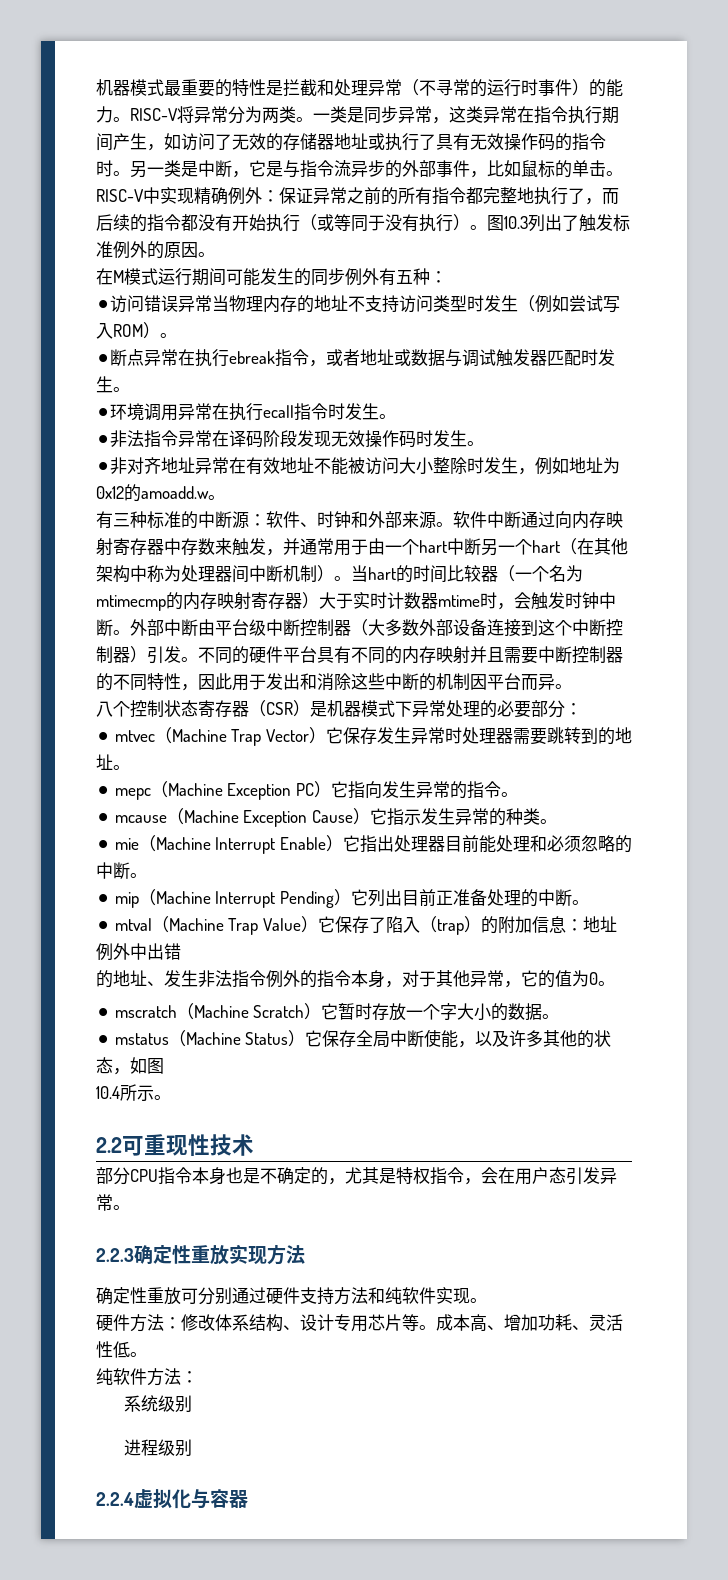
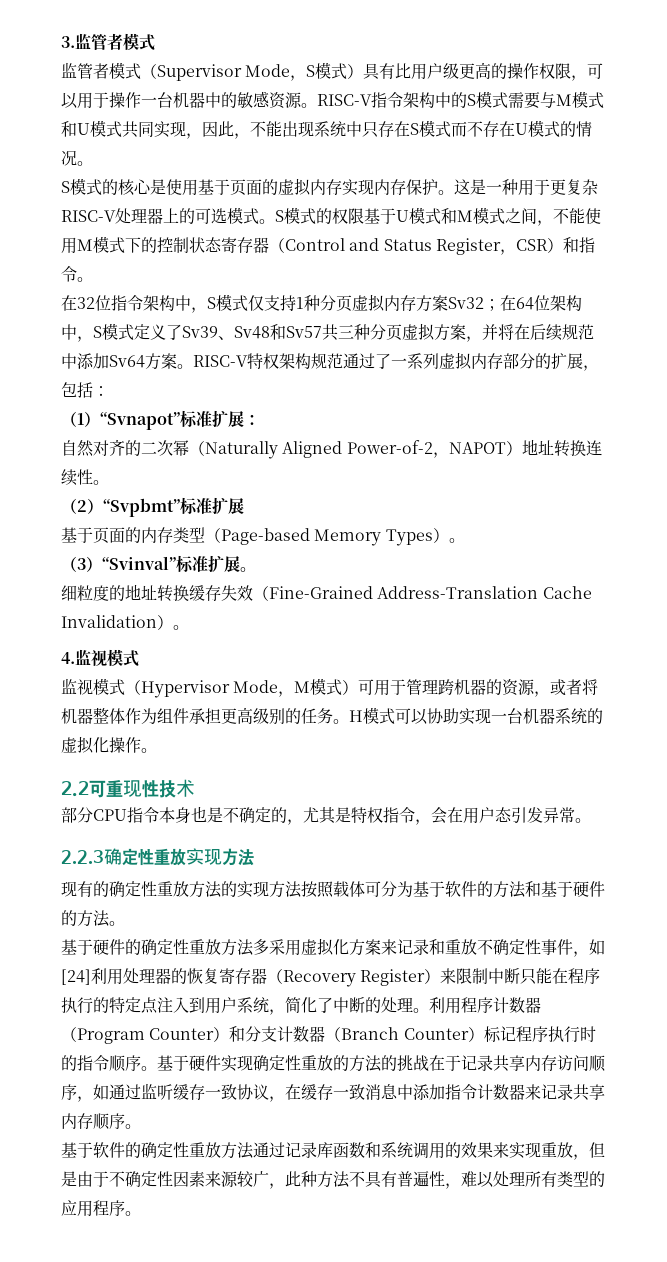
- 机器模式最重要的特性是拦截和处理异常（不寻常的运行时事件）的能力。RISC-V将异常分为两类。一类是同步异常，这类异常在指令执行期间产生，如访问了无效的存储器地址或执行了具有无效操作码的指令时。另一类是中断，它是与指令流异步的外部事件，比如鼠标的单击。RISC-V中实现精确例外：保证异常之前的所有指令都完整地执行了，而后续的指令都没有开始执行（或等同于没有执行）。图10.3列出了触发标准例外的原因。
- 在M模式运行期间可能发生的同步例外有五种：
- ⚫访问错误异常当物理内存的地址不支持访问类型时发生（例如尝试写入ROM）。
- ⚫断点异常在执行ebreak指令，或者地址或数据与调试触发器匹配时发生。
- ⚫环境调用异常在执行ecall指令时发生。
- ⚫非法指令异常在译码阶段发现无效操作码时发生。
- ⚫非对齐地址异常在有效地址不能被访问大小整除时发生，例如地址为0x12的amoadd.w。
- 有三种标准的中断源：软件、时钟和外部来源。软件中断通过向内存映射寄存器中存数来触发，并通常用于由一个hart中断另一个hart（在其他架构中称为处理器间中断机制）。当hart的时间比较器（一个名为mtimecmp的内存映射寄存器）大于实时计数器mtime时，会触发时钟中断。外部中断由平台级中断控制器（大多数外部设备连接到这个中断控制器）引发。不同的硬件平台具有不同的内存映射并且需要中断控制器的不同特性，因此用于发出和消除这些中断的机制因平台而异。
- 八个控制状态寄存器（CSR）是机器模式下异常处理的必要部分：
- ⚫ mtvec（Machine Trap Vector）它保存发生异常时处理器需要跳转到的地址。
- ⚫ mepc（Machine Exception PC）它指向发生异常的指令。
- ⚫ mcause（Machine Exception Cause）它指示发生异常的种类。
- ⚫ mie（Machine Interrupt Enable）它指出处理器目前能处理和必须忽略的中断。
- ⚫ mip（Machine Interrupt Pending）它列出目前正准备处理的中断。
- ⚫ mtval（Machine Trap Value）它保存了陷入（trap）的附加信息：地址例外中出错
- 的地址、发生非法指令例外的指令本身，对于其他异常，它的值为0。
- ⚫ mscratch（Machine Scratch）它暂时存放一个字大小的数据。
- ⚫ mstatus（Machine Status）它保存全局中断使能，以及许多其他的状态，如图
- 10.4所示。
+ 3.监管者模式
+ 监管者模式（Supervisor Mode，S模式）具有比用户级更高的操作权限，可以用于操作一台机器中的敏感资源。RISC-V指令架构中的S模式需要与M模式和U模式共同实现，因此，不能出现系统中只存在S模式而不存在U模式的情况。
+ S模式的核心是使用基于页面的虚拟内存实现内存保护。这是一种用于更复杂RISC-V处理器上的可选模式。S模式的权限基于U模式和M模式之间，不能使用M模式下的控制状态寄存器（Control and Status Register，CSR）和指令。
+ 在32位指令架构中，S模式仅支持1种分页虚拟内存方案Sv32；在64位架构中，S模式定义了Sv39、Sv48和Sv57共三种分页虚拟方案，并将在后续规范中添加Sv64方案。RISC-V特权架构规范通过了一系列虚拟内存部分的扩展，包括：
+ （1）“Svnapot”标准扩展：
+ 自然对齐的二次幂（Naturally Aligned Power-of-2，NAPOT）地址转换连续性。
+ （2）“Svpbmt”标准扩展
+ 基于页面的内存类型（Page-based Memory Types）。
+ （3）“Svinval”标准扩展。
+ 细粒度的地址转换缓存失效（Fine-Grained Address-Translation Cache Invalidation）。
+ 4.监视模式
+ 监视模式（Hypervisor Mode，M模式）可用于管理跨机器的资源，或者将机器整体作为组件承担更高级别的任务。H模式可以协助实现一台机器系统的虚拟化操作。
- 确定性重放可分别通过硬件支持方法和纯软件实现。
- 硬件方法：修改体系结构、设计专用芯片等。成本高、增加功耗、灵活性低。
- 纯软件方法：
- 系统级别
- 进程级别
- 2.2.4虚拟化与容器
+ 现有的确定性重放方法的实现方法按照载体可分为基于软件的方法和基于硬件的方法。
+ 基于硬件的确定性重放方法多采用虚拟化方案来记录和重放不确定性事件，如[24]利用处理器的恢复寄存器（Recovery Register）来限制中断只能在程序执行的特定点注入到用户系统，简化了中断的处理。利用程序计数器（Program Counter）和分支计数器（Branch Counter）标记程序执行时的指令顺序。基于硬件实现确定性重放的方法的挑战在于记录共享内存访问顺序，如通过监听缓存一致协议，在缓存一致消息中添加指令计数器来记录共享内存顺序。
+ 基于软件的确定性重放方法通过记录库函数和系统调用的效果来实现重放，但是由于不确定性因素来源较广，此种方法不具有普遍性，难以处理所有类型的应用程序。

